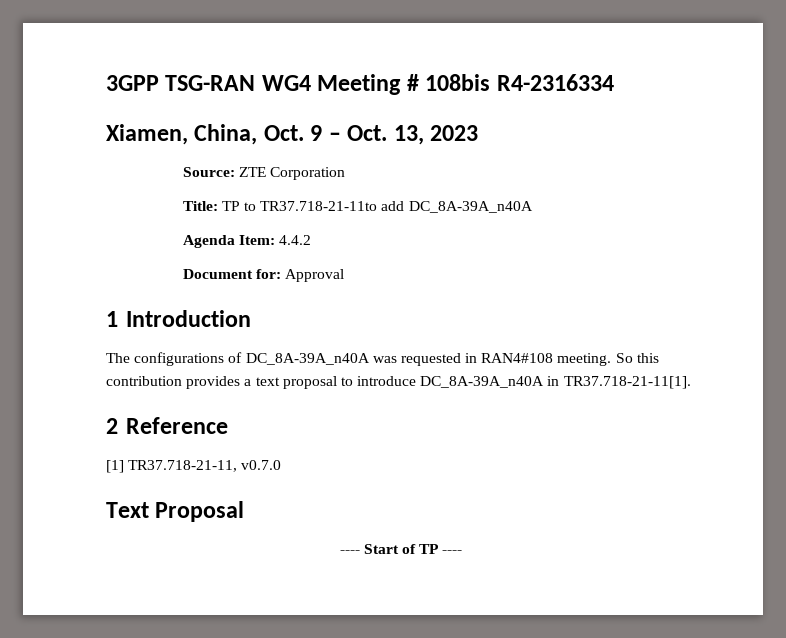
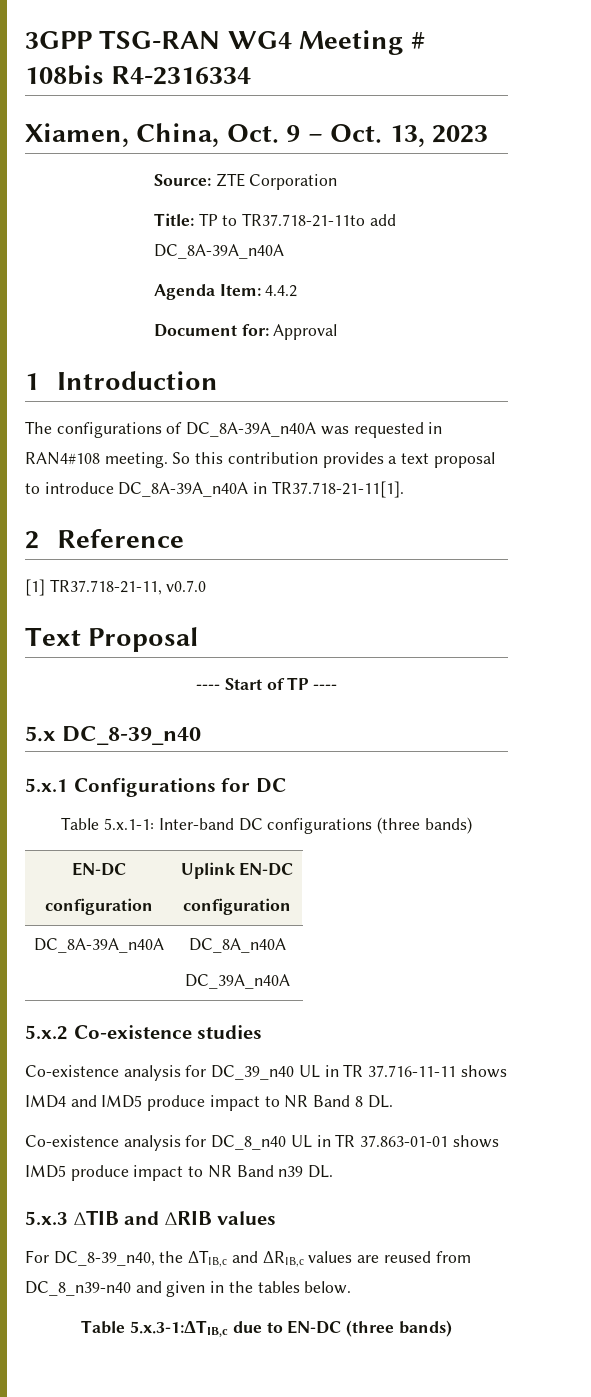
+ 5.x DC_8-39_n40
+ 5.x.1 Configurations for DC
+ Table 5.x.1-1: Inter-band DC configurations (three bands)
+ EN-DC
+ configuration | Uplink EN-DC
+ configuration
+ DC_8A-39A_n40A | DC_8A_n40A
+ DC_39A_n40A
+ 5.x.2 Co-existence studies
+ Co-existence analysis for DC_39_n40 UL in TR 37.716-11-11 shows IMD4 and IMD5 produce impact to NR Band 8 DL.
+ Co-existence analysis for DC_8_n40 UL in TR 37.863-01-01 shows IMD5 produce impact to NR Band n39 DL.
+ 5.x.3 ∆TIB and ∆RIB values
+ For DC_8-39_n40, the ΔTIB,c and ΔRIB,c values are reused from DC_8_n39-n40 and given in the tables below.
+ Table 5.x.3-1:ΔTIB,c due to EN-DC (three bands)

